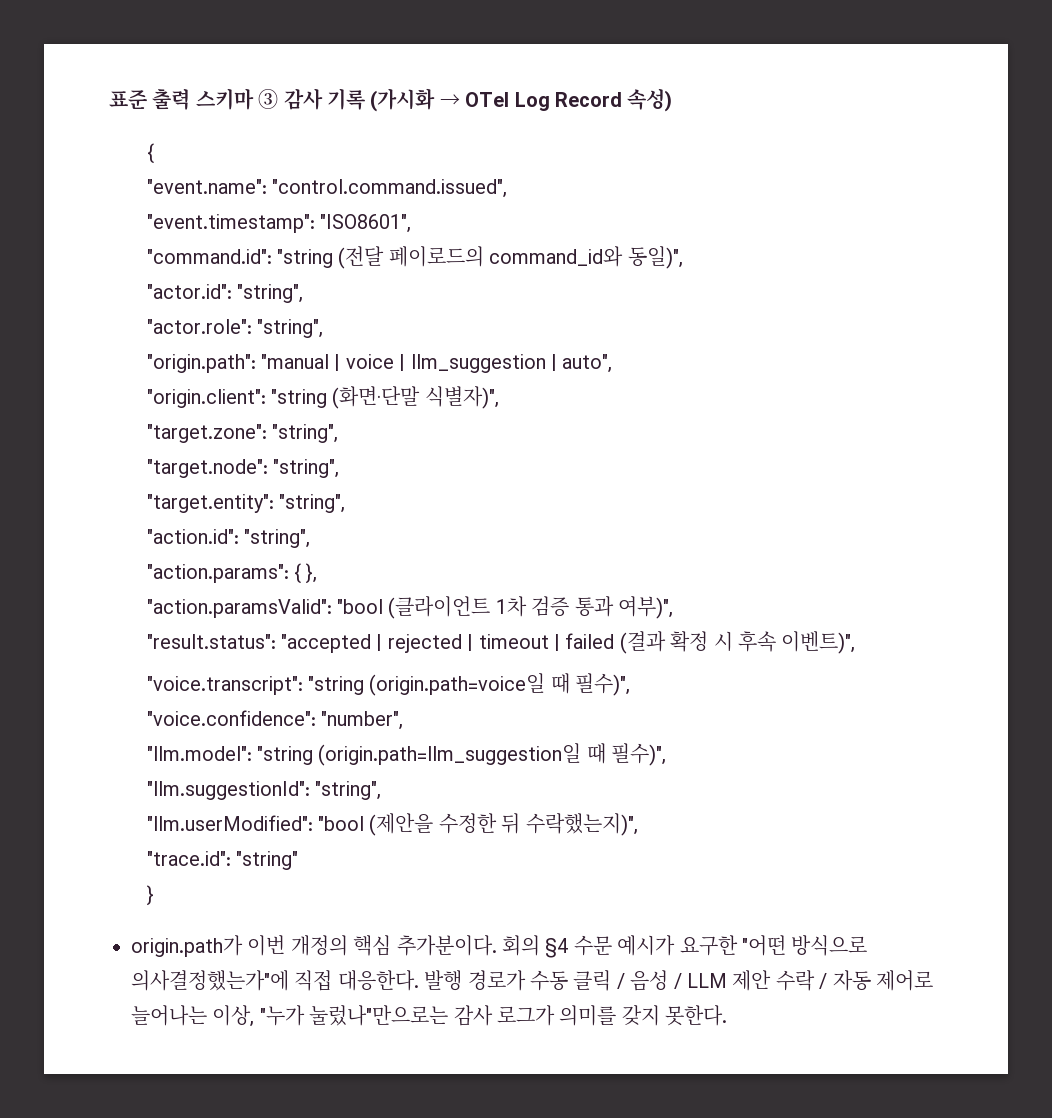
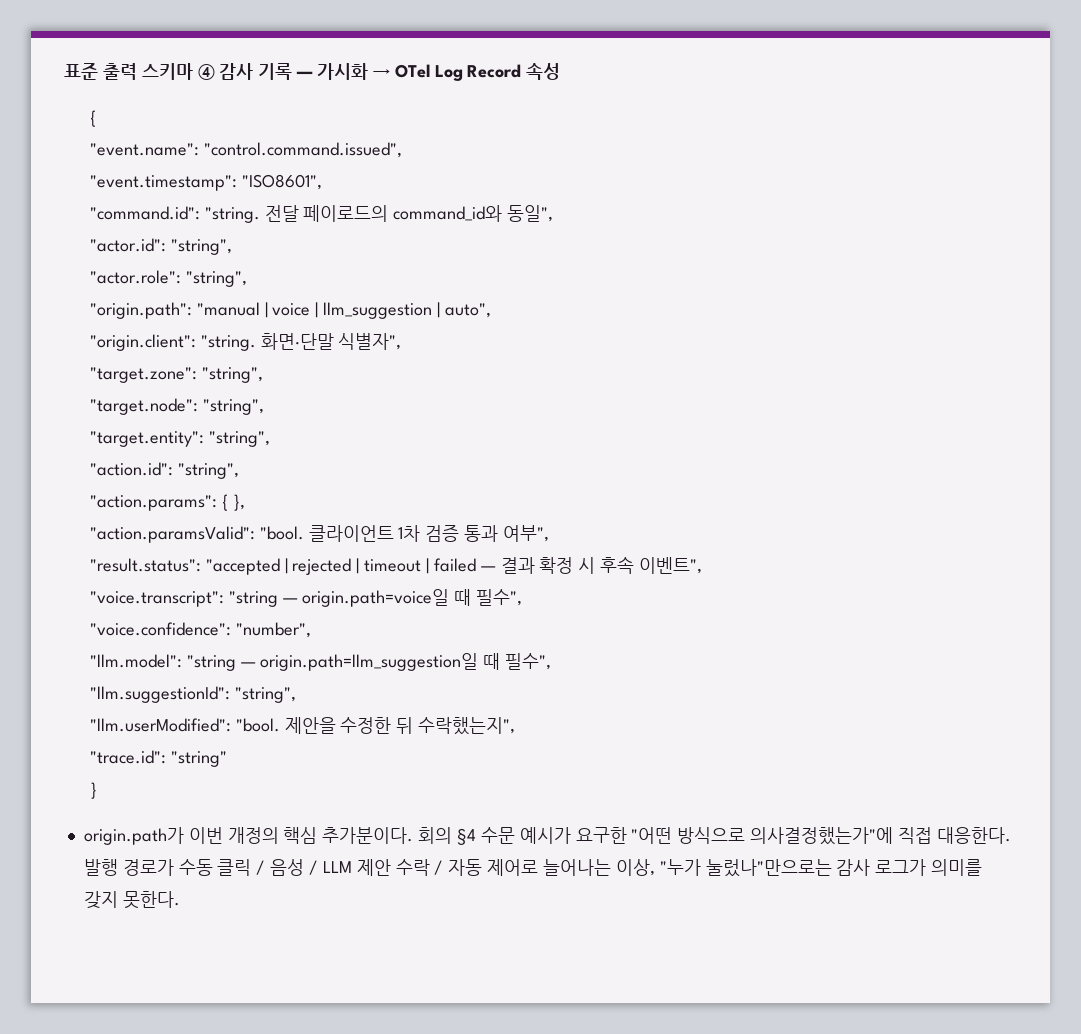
- 표준 출력 스키마 ③ 감사 기록 (가시화 → OTel Log Record 속성)
+ 표준 출력 스키마 ④ 감사 기록 — 가시화 → OTel Log Record 속성
- "command.id": "string (전달 페이로드의 command_id와 동일)",
+ "command.id": "string. 전달 페이로드의 command_id와 동일",
- "origin.client": "string (화면·단말 식별자)",
+ "origin.client": "string. 화면·단말 식별자",
- "action.paramsValid": "bool (클라이언트 1차 검증 통과 여부)",
+ "action.paramsValid": "bool. 클라이언트 1차 검증 통과 여부",
- "result.status": "accepted | rejected | timeout | failed (결과 확정 시 후속 이벤트)",
+ "result.status": "accepted | rejected | timeout | failed — 결과 확정 시 후속 이벤트",
- "voice.transcript": "string (origin.path=voice일 때 필수)",
+ "voice.transcript": "string — origin.path=voice일 때 필수",
- "llm.model": "string (origin.path=llm_suggestion일 때 필수)",
+ "llm.model": "string — origin.path=llm_suggestion일 때 필수",
- "llm.userModified": "bool (제안을 수정한 뒤 수락했는지)",
+ "llm.userModified": "bool. 제안을 수정한 뒤 수락했는지",

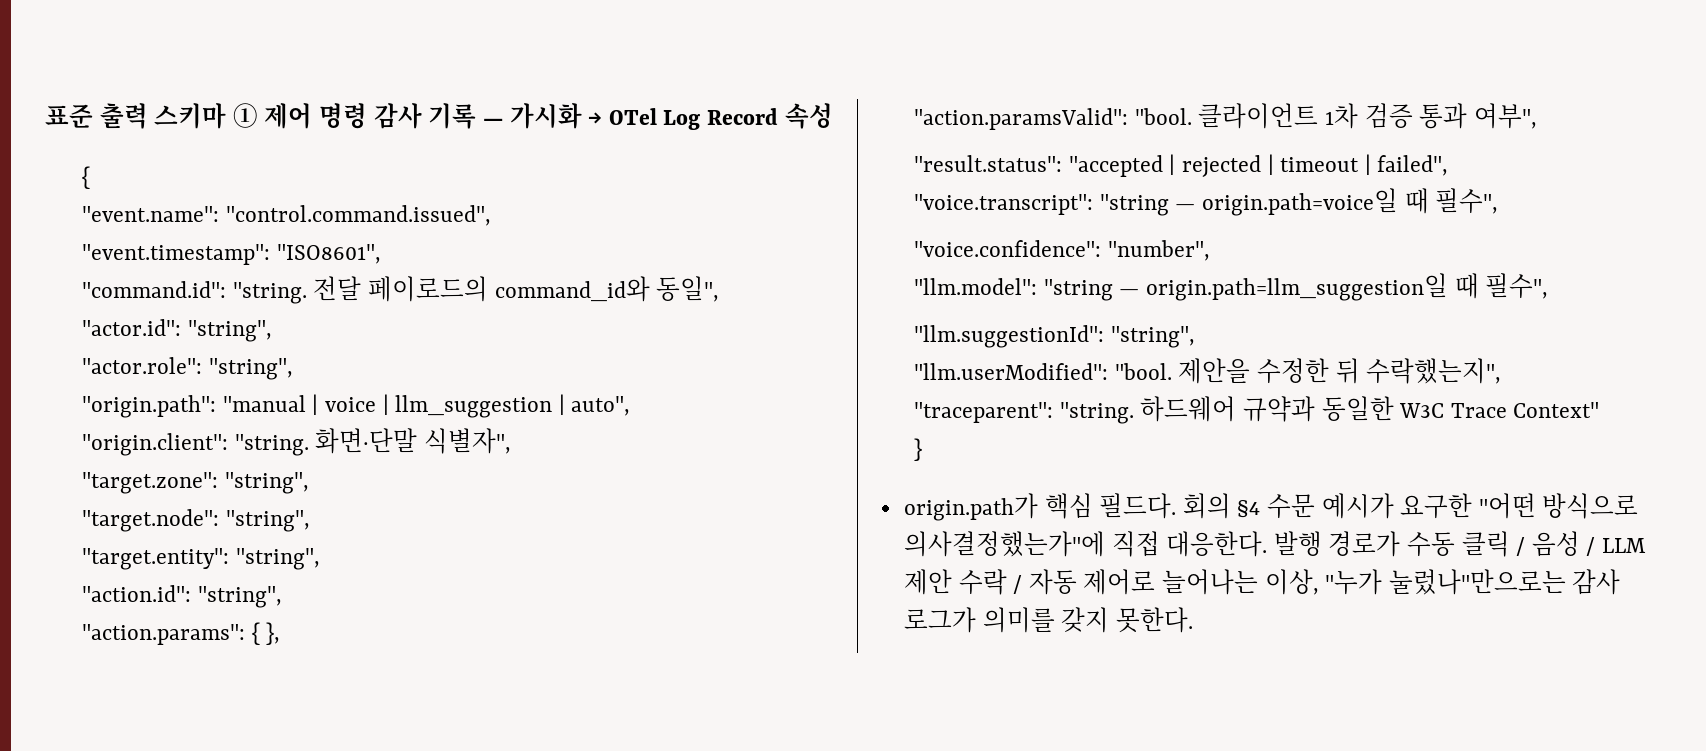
- 표준 출력 스키마 ④ 감사 기록 — 가시화 → OTel Log Record 속성
+ 표준 출력 스키마 ① 제어 명령 감사 기록 — 가시화 → OTel Log Record 속성
- "result.status": "accepted | rejected | timeout | failed — 결과 확정 시 후속 이벤트",
+ "result.status": "accepted | rejected | timeout | failed",
- "trace.id": "string"
+ "traceparent": "string. 하드웨어 규약과 동일한 W3C Trace Context"
  }
- origin.path가 이번 개정의 핵심 추가분이다.
+ origin.path가 핵심 필드다.

